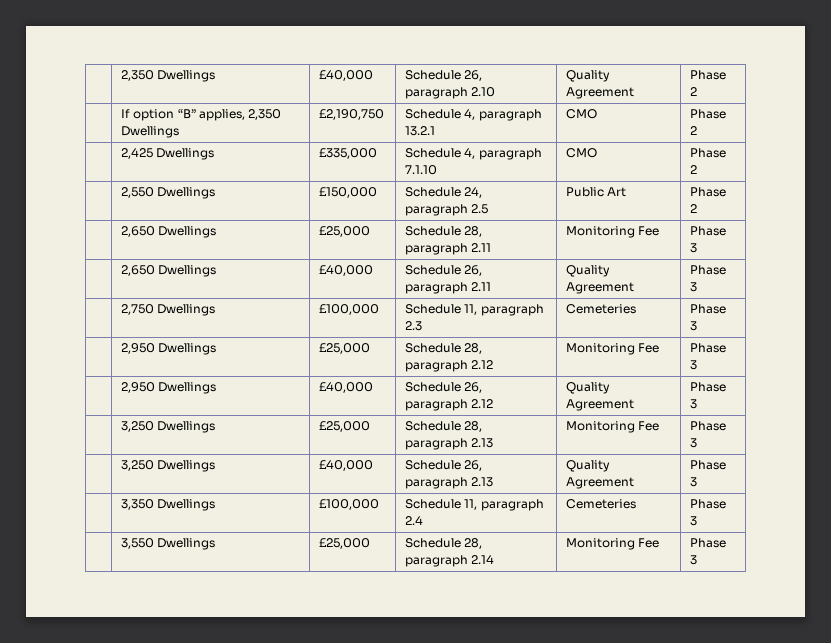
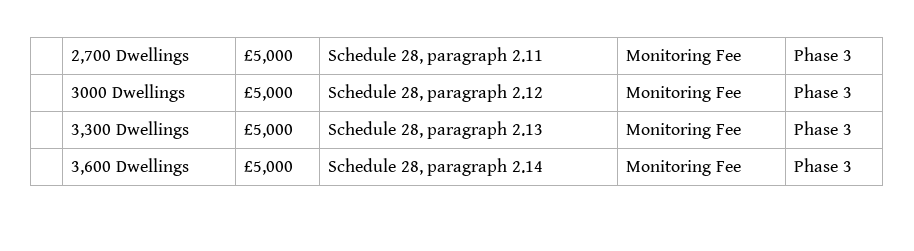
- | 2,350 Dwellings | £40,000 | Schedule 26, paragraph 2.10 | Quality Agreement | Phase 2
- | If option “B” applies, 2,350 Dwellings | £2,190,750 | Schedule 4, paragraph 13.2.1 | CMO | Phase 2
- | 2,425 Dwellings | £335,000 | Schedule 4, paragraph 7.1.10 | CMO | Phase 2
- | 2,550 Dwellings | £150,000 | Schedule 24, paragraph 2.5 | Public Art | Phase 2
- | 2,650 Dwellings | £25,000 | Schedule 28, paragraph 2.11 | Monitoring Fee | Phase 3
+ | 2,700 Dwellings | £5,000 | Schedule 28, paragraph 2.11 | Monitoring Fee | Phase 3
- | 2,650 Dwellings | £40,000 | Schedule 26, paragraph 2.11 | Quality Agreement | Phase 3
- | 2,750 Dwellings | £100,000 | Schedule 11, paragraph 2.3 | Cemeteries | Phase 3
- | 2,950 Dwellings | £25,000 | Schedule 28, paragraph 2.12 | Monitoring Fee | Phase 3
+ | 3000 Dwellings | £5,000 | Schedule 28, paragraph 2.12 | Monitoring Fee | Phase 3
- | 2,950 Dwellings | £40,000 | Schedule 26, paragraph 2.12 | Quality Agreement | Phase 3
- | 3,250 Dwellings | £25,000 | Schedule 28, paragraph 2.13 | Monitoring Fee | Phase 3
+ | 3,300 Dwellings | £5,000 | Schedule 28, paragraph 2.13 | Monitoring Fee | Phase 3
- | 3,250 Dwellings | £40,000 | Schedule 26, paragraph 2.13 | Quality Agreement | Phase 3
- | 3,350 Dwellings | £100,000 | Schedule 11, paragraph 2.4 | Cemeteries | Phase 3
- | 3,550 Dwellings | £25,000 | Schedule 28, paragraph 2.14 | Monitoring Fee | Phase 3
+ | 3,600 Dwellings | £5,000 | Schedule 28, paragraph 2.14 | Monitoring Fee | Phase 3

